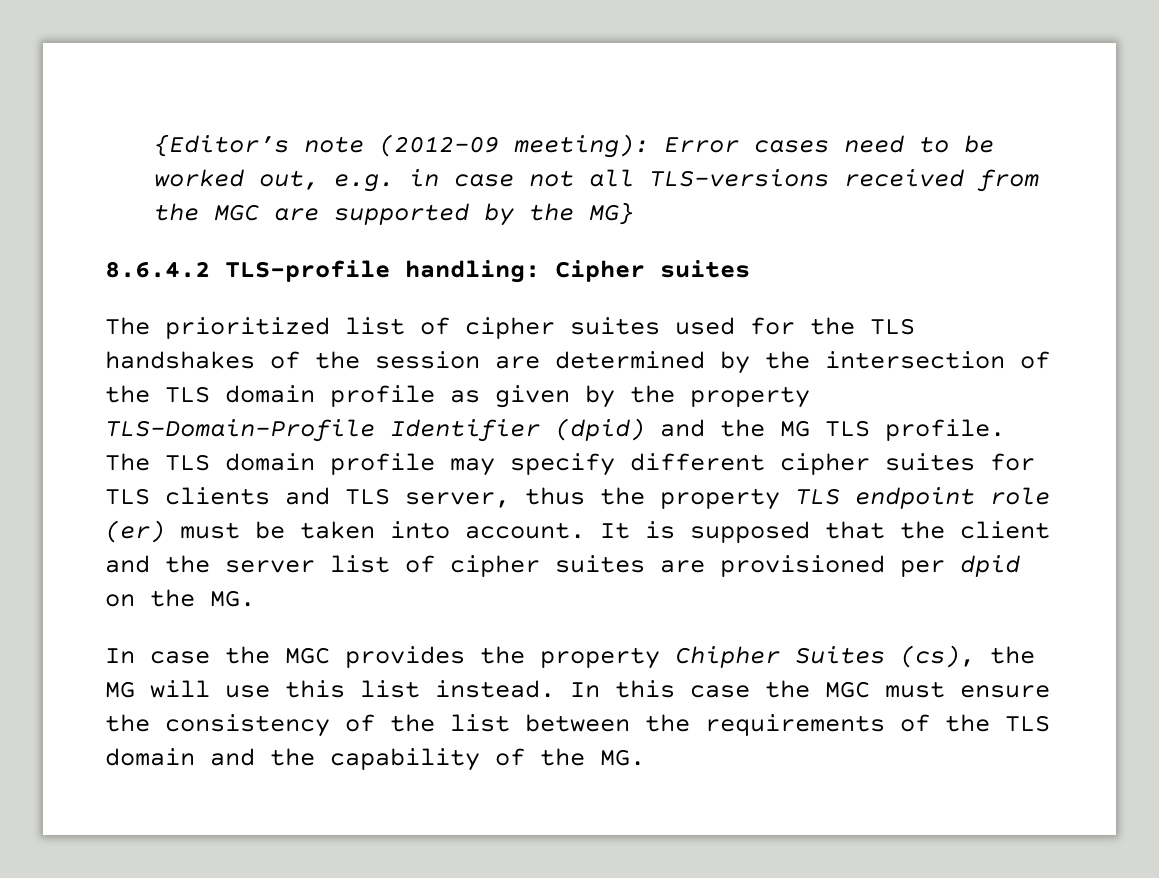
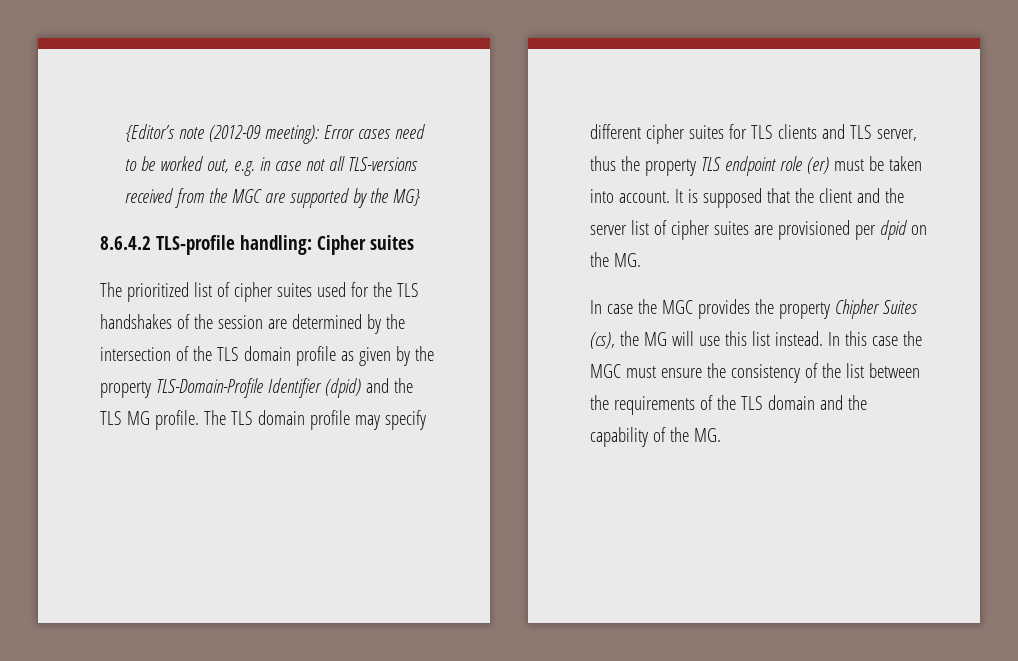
- The prioritized list of cipher suites used for the TLS handshakes of the session are determined by the intersection of the TLS domain profile as given by the property TLS-Domain-Profile Identifier (dpid) and the MG TLS profile.
+ The prioritized list of cipher suites used for the TLS handshakes of the session are determined by the intersection of the TLS domain profile as given by the property TLS-Domain-Profile Identifier (dpid) and the TLS MG profile.

